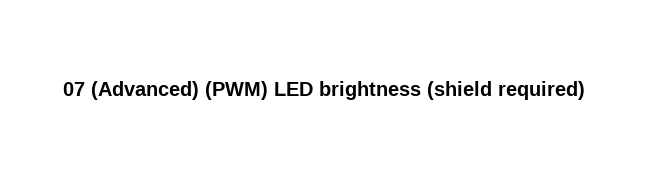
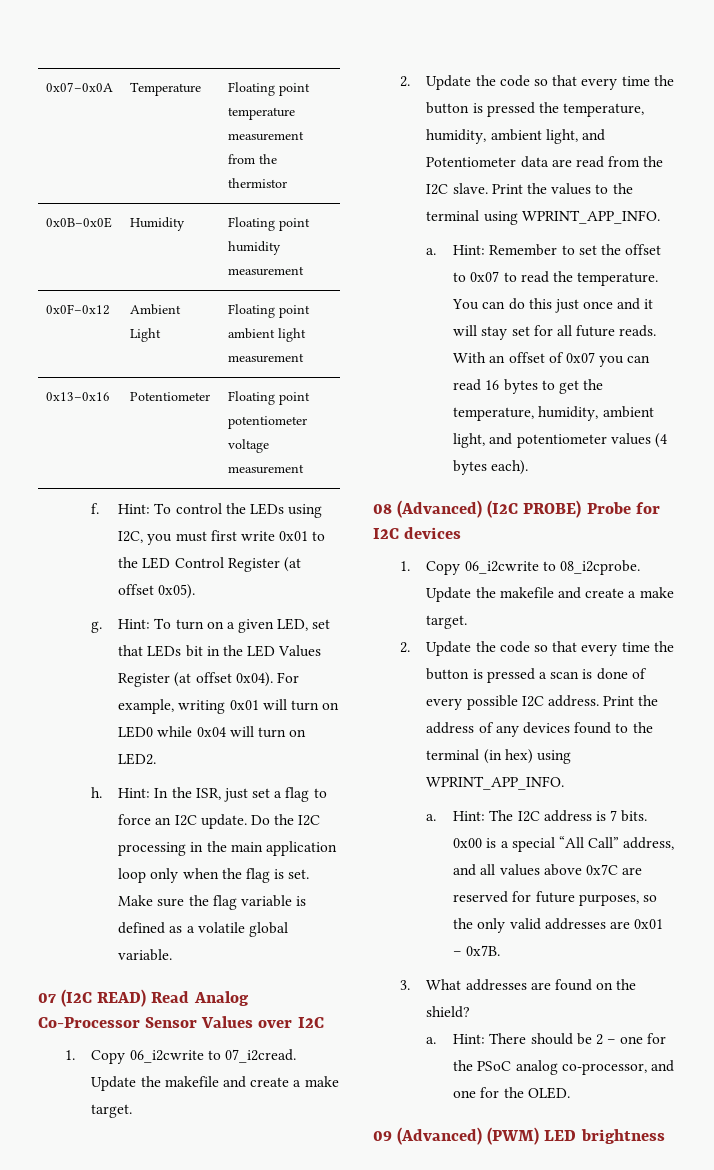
- 07 (Advanced) (PWM) LED brightness (shield required)
+ 0x07–0x0A | Temperature | Floating point temperature measurement from the thermistor
+ 0x0B–0x0E | Humidity | Floating point humidity measurement
+ 0x0F–0x12 | Ambient Light | Floating point ambient light measurement
+ 0x13–0x16 | Potentiometer | Floating point potentiometer voltage measurement
+ f. Hint: To control the LEDs using I2C, you must first write 0x01 to the LED Control Register (at offset 0x05).
+ g. Hint: To turn on a given LED, set that LEDs bit in the LED Values Register (at offset 0x04). For example, writing 0x01 will turn on LED0 while 0x04 will turn on LED2.
+ h. Hint: In the ISR, just set a flag to force an I2C update. Do the I2C processing in the main application loop only when the flag is set. Make sure the flag variable is defined as a volatile global variable.
+ 07 (I2C READ) Read Analog Co-Processor Sensor Values over I2C
+ 1. Copy 06_i2cwrite to 07_i2cread. Update the makefile and create a make target.
+ 2. Update the code so that every time the button is pressed the temperature, humidity, ambient light, and Potentiometer data are read from the I2C slave. Print the values to the terminal using WPRINT_APP_INFO.
+ a. Hint: Remember to set the offset to 0x07 to read the temperature. You can do this just once and it will stay set for all future reads. With an offset of 0x07 you can read 16 bytes to get the temperature, humidity, ambient light, and potentiometer values (4 bytes each).
+ 08 (Advanced) (I2C PROBE) Probe for I2C devices
+ 1. Copy 06_i2cwrite to 08_i2cprobe. Update the makefile and create a make target.
+ 2. Update the code so that every time the button is pressed a scan is done of every possible I2C address. Print the address of any devices found to the terminal (in hex) using WPRINT_APP_INFO.
+ a. Hint: The I2C address is 7 bits. 0x00 is a special “All Call” address, and all values above 0x7C are reserved for future purposes, so the only valid addresses are 0x01 – 0x7B.
+ 3. What addresses are found on the shield?
+ a. Hint: There should be 2 – one for the PSoC analog co-processor, and one for the OLED.
+ 09 (Advanced) (PWM) LED brightness

